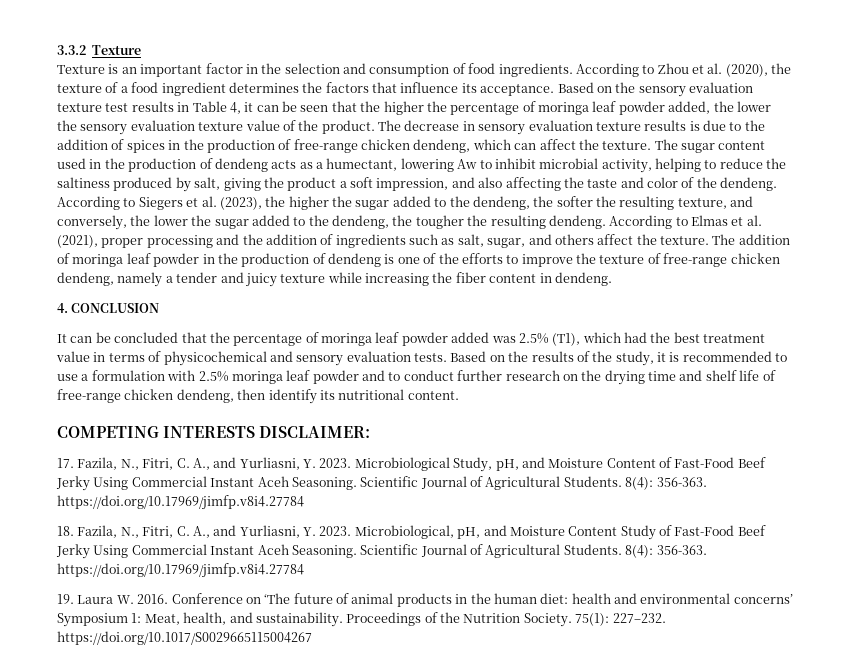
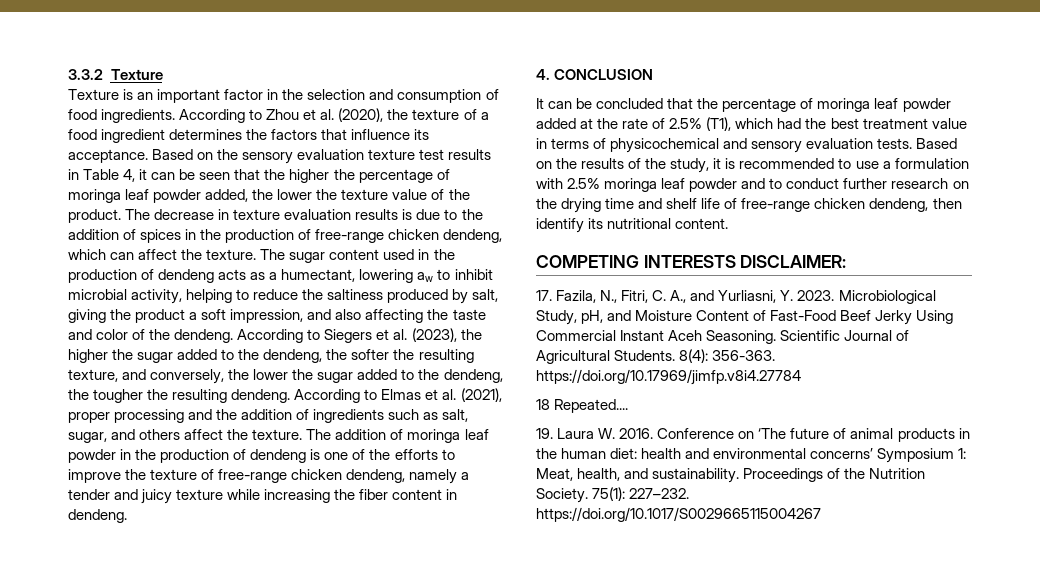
- Based on the sensory evaluation texture test results in Table 4, it can be seen that the higher the percentage of moringa leaf powder added, the lower the sensory evaluation texture value of the product.
+ Based on the sensory evaluation texture test results in Table 4, it can be seen that the higher the percentage of moringa leaf powder added, the lower the texture value of the product.
- The decrease in sensory evaluation texture results is due to the addition of spices in the production of free-range chicken dendeng, which can affect the texture.
+ The decrease in texture evaluation results is due to the addition of spices in the production of free-range chicken dendeng, which can affect the texture.
- The sugar content used in the production of dendeng acts as a humectant, lowering Aw to inhibit microbial activity, helping to reduce the saltiness produced by salt, giving the product a soft impression, and also affecting the taste and color of the dendeng.
+ The sugar content used in the production of dendeng acts as a humectant, lowering aw to inhibit microbial activity, helping to reduce the saltiness produced by salt, giving the product a soft impression, and also affecting the taste and color of the dendeng.
- It can be concluded that the percentage of moringa leaf powder added was 2.5% (T1), which had the best treatment value in terms of physicochemical and sensory evaluation tests.
+ It can be concluded that the percentage of moringa leaf powder added at the rate of 2.5% (T1), which had the best treatment value in terms of physicochemical and sensory evaluation tests.
- 18. Fazila, N., Fitri, C. A., and Yurliasni, Y. 2023. Microbiological, pH, and Moisture Content Study of Fast-Food Beef Jerky Using Commercial Instant Aceh Seasoning. Scientific Journal of Agricultural Students. 8(4): 356-363. https://doi.org/10.17969/jimfp.v8i4.27784
+ 18 Repeated....

